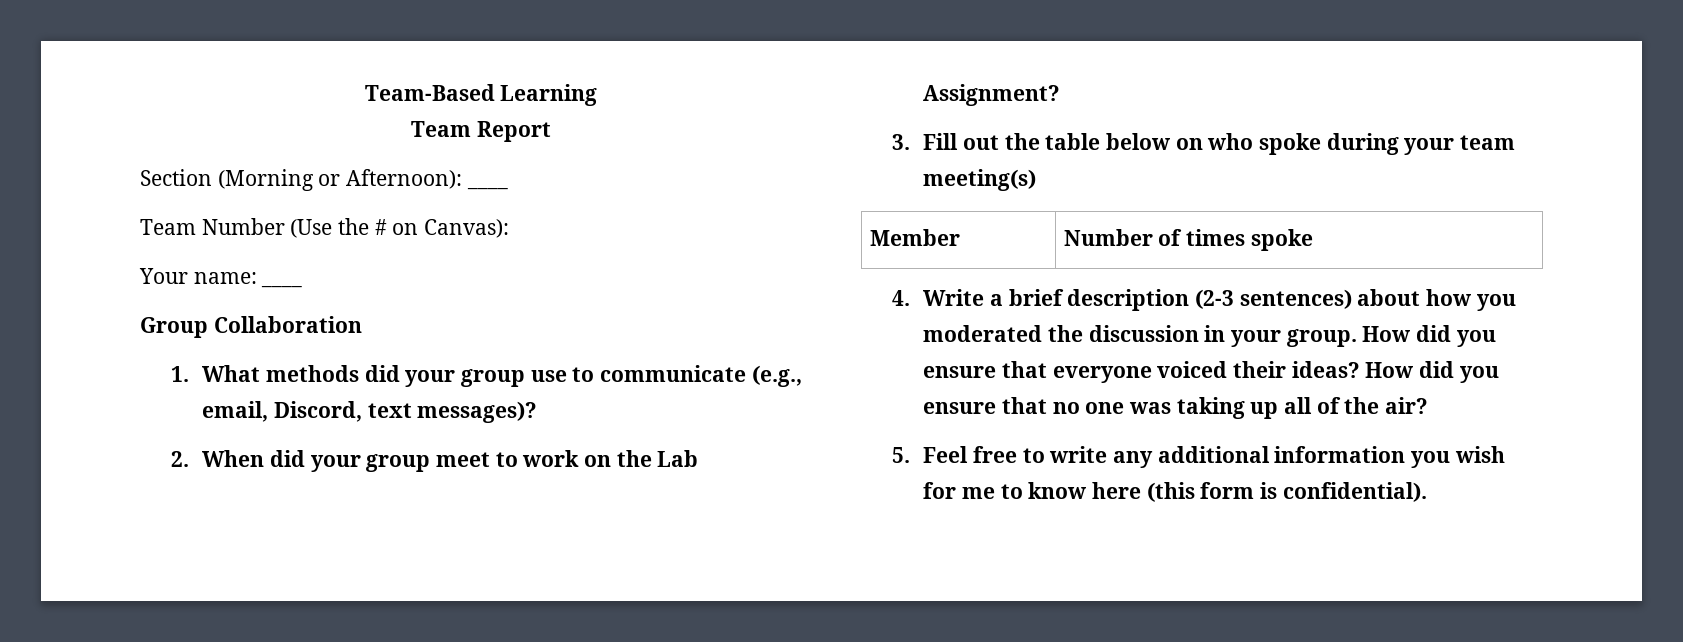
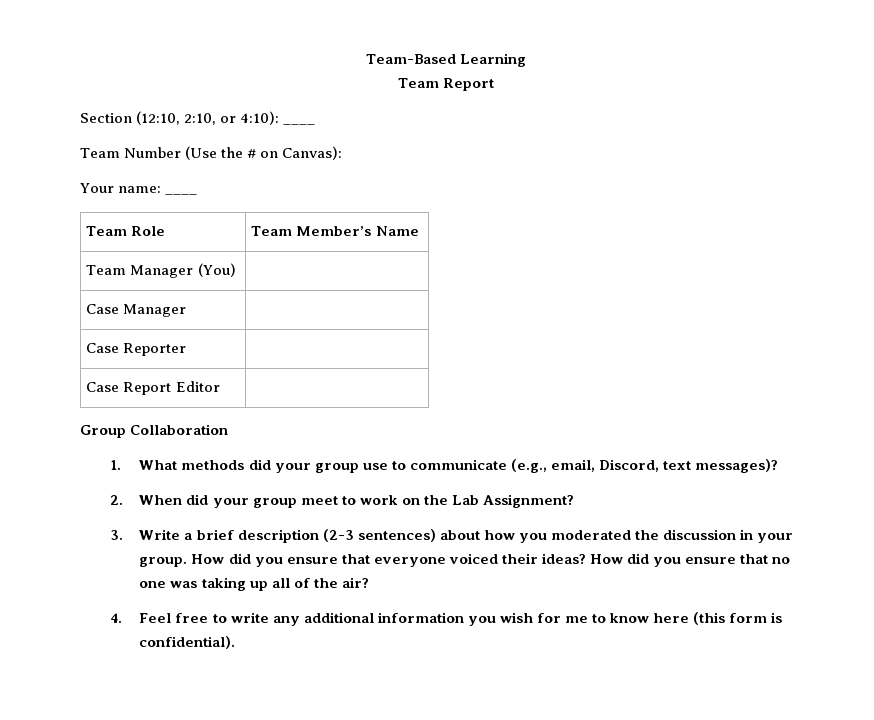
- Section (Morning or Afternoon): ____
+ Section (12:10, 2:10, or 4:10): ____
+ Team Role | Team Member’s Name
+ Team Manager (You) |
+ Case Manager |
+ Case Reporter |
+ Case Report Editor |
- 3. Fill out the table below on who spoke during your team meeting(s)
- Member | Number of times spoke
- 4. Write a brief description (2-3 sentences) about how you moderated the discussion in your group.
+ 3. Write a brief description (2-3 sentences) about how you moderated the discussion in your group.
- 5. Feel free to write any additional information you wish for me to know here (this form is confidential).
+ 4. Feel free to write any additional information you wish for me to know here (this form is confidential).

